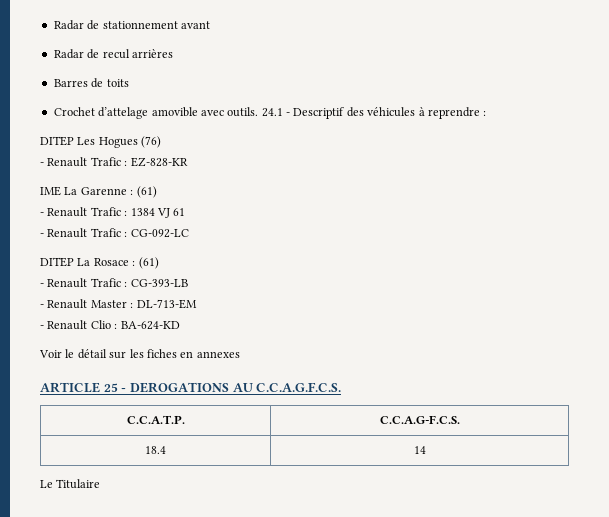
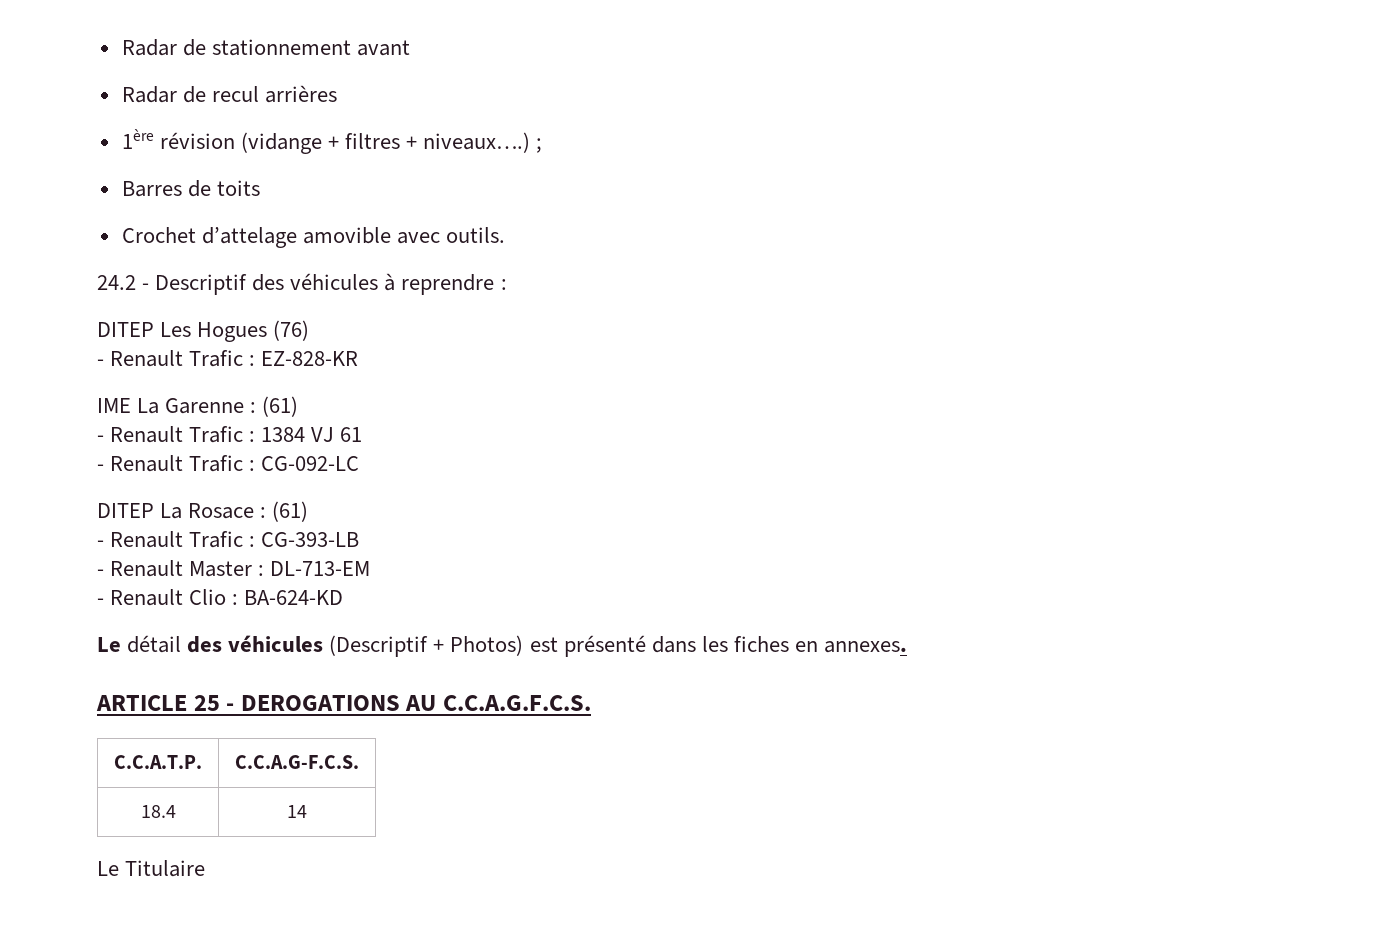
+ 1ère révision (vidange + filtres + niveaux….) ;
- Crochet d’attelage amovible avec outils. 24.1 - Descriptif des véhicules à reprendre :
+ Crochet d’attelage amovible avec outils.
+ 24.2 - Descriptif des véhicules à reprendre :
- Voir le détail sur les fiches en annexes
+ Le détail des véhicules (Descriptif + Photos) est présenté dans les fiches en annexes.

